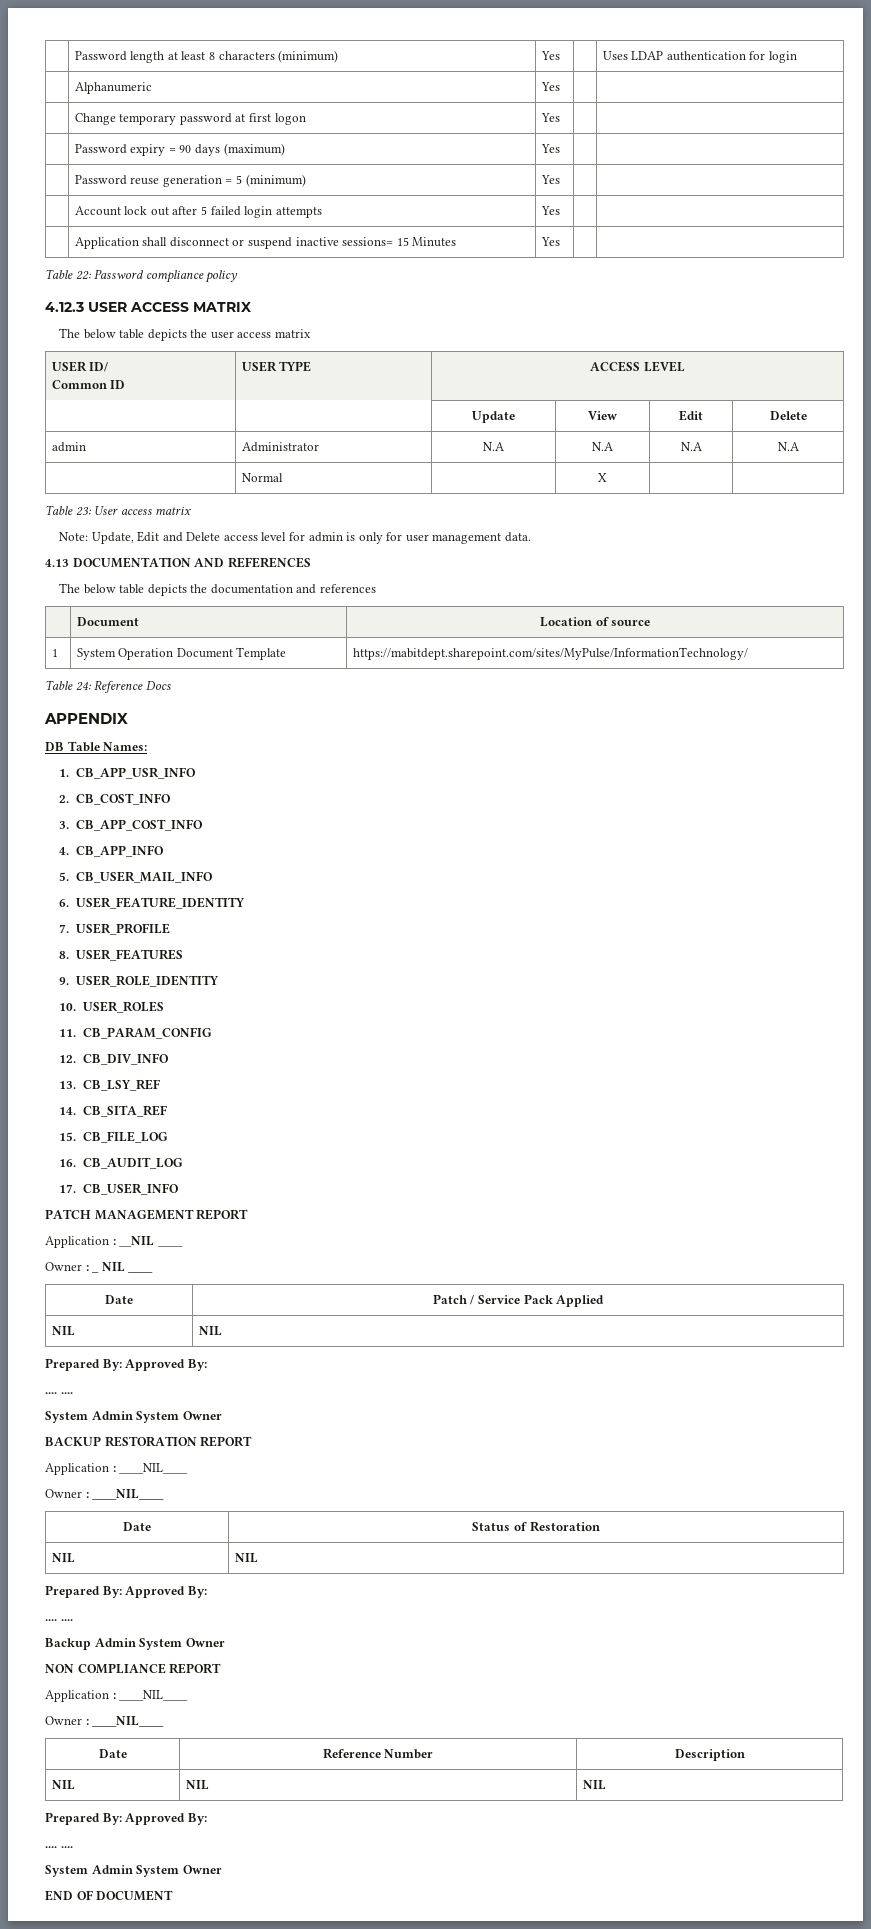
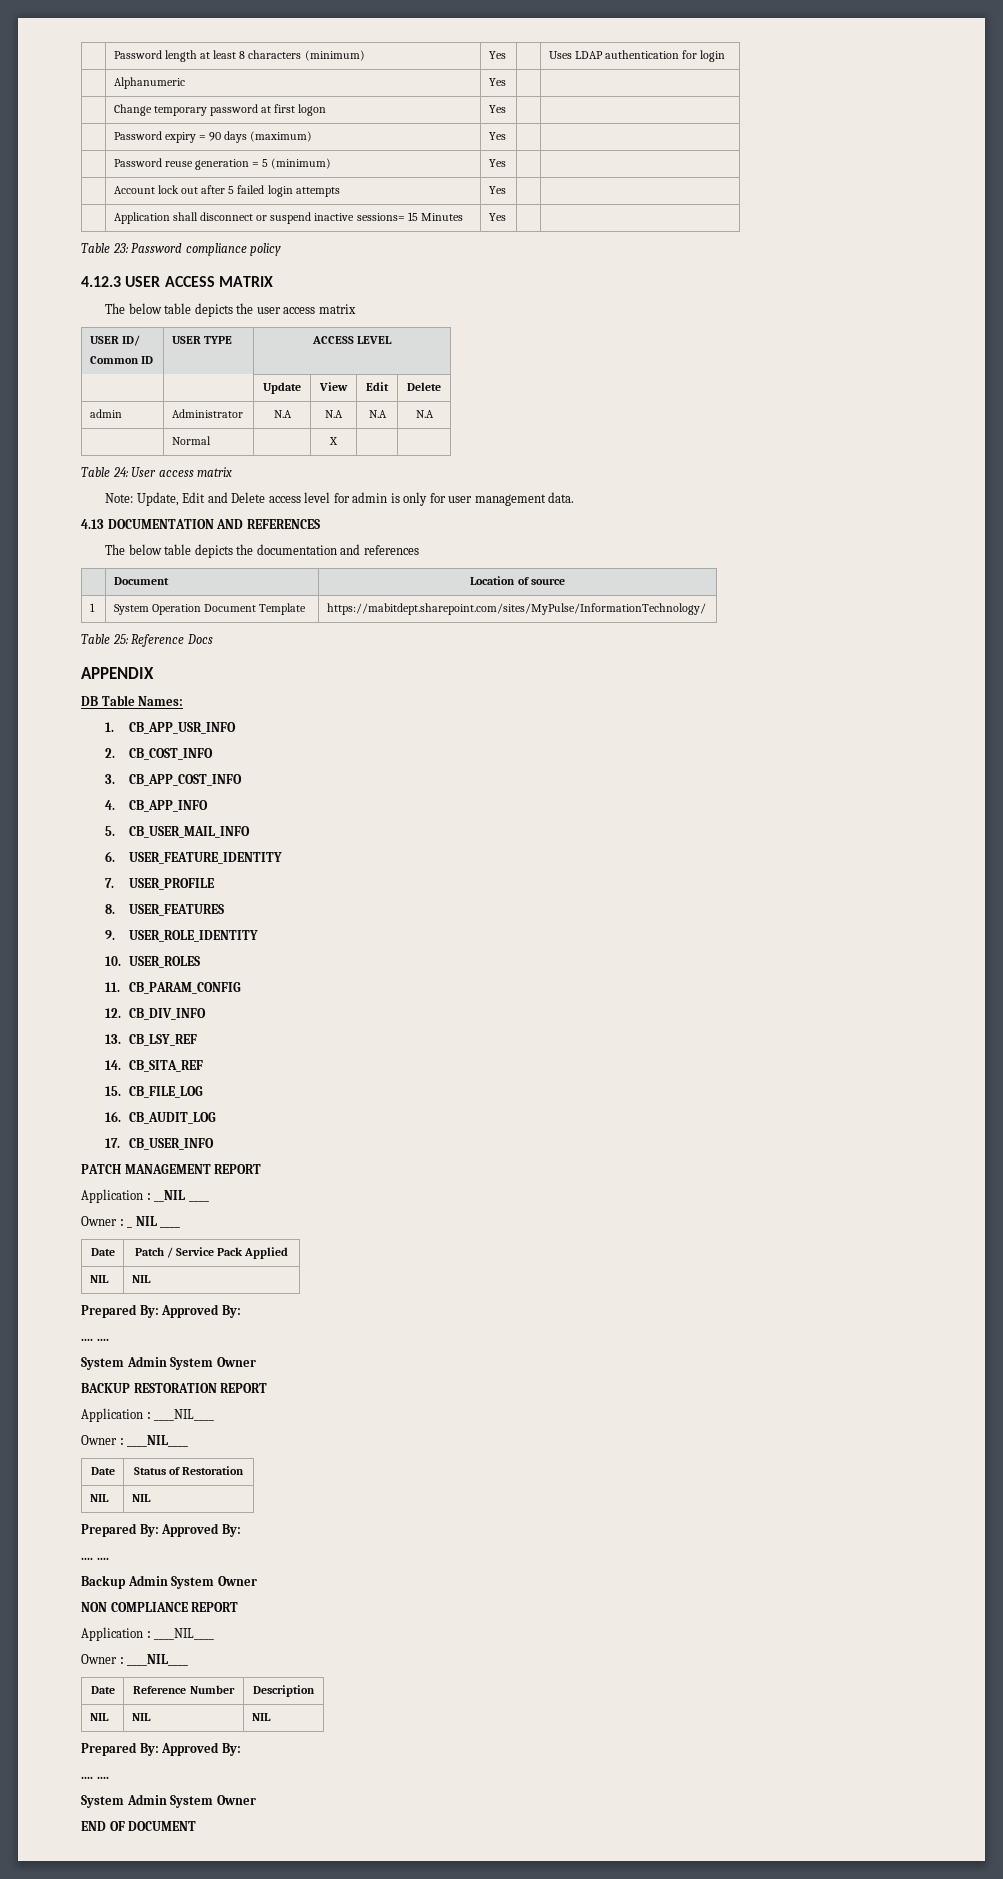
- Table 22: Password compliance policy
+ Table 23: Password compliance policy
- Table 23: User access matrix
+ Table 24: User access matrix
- Table 24: Reference Docs
+ Table 25: Reference Docs

